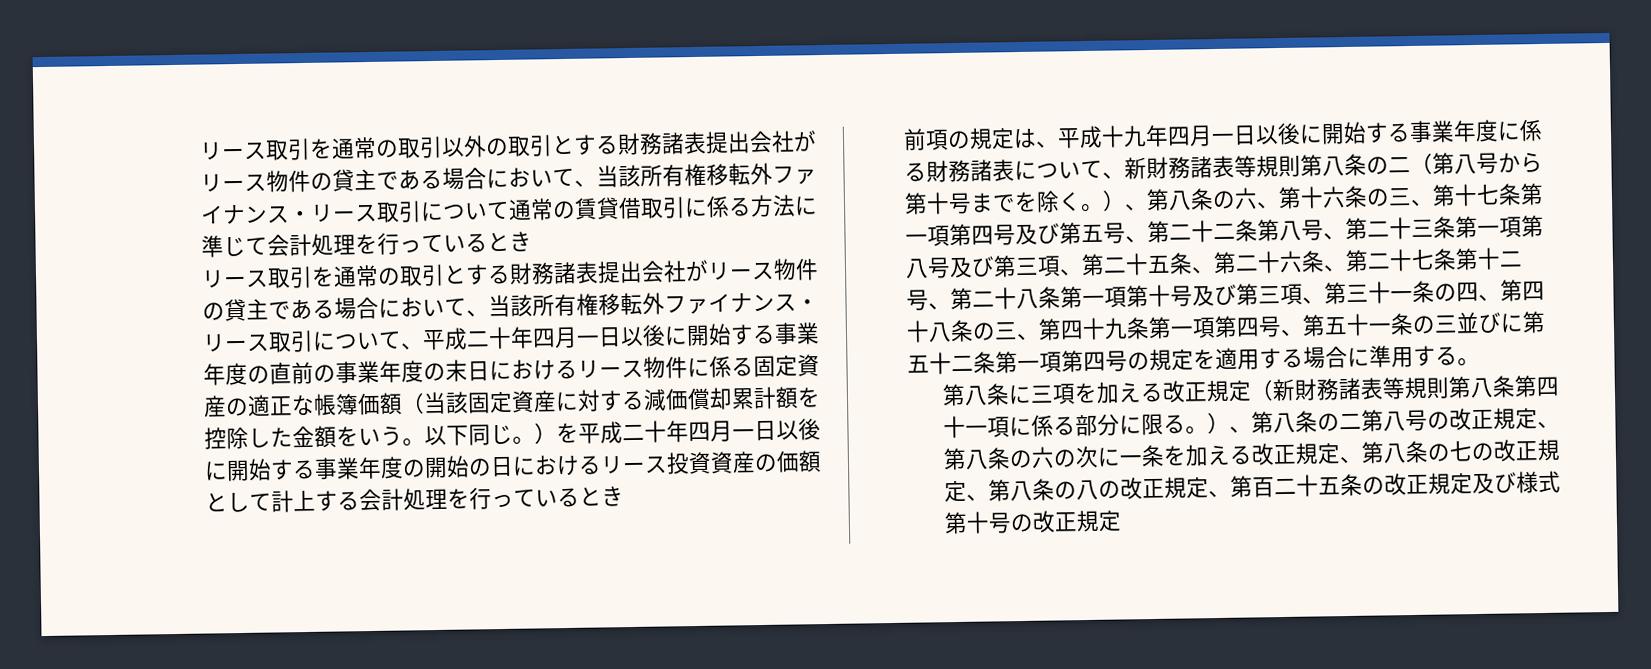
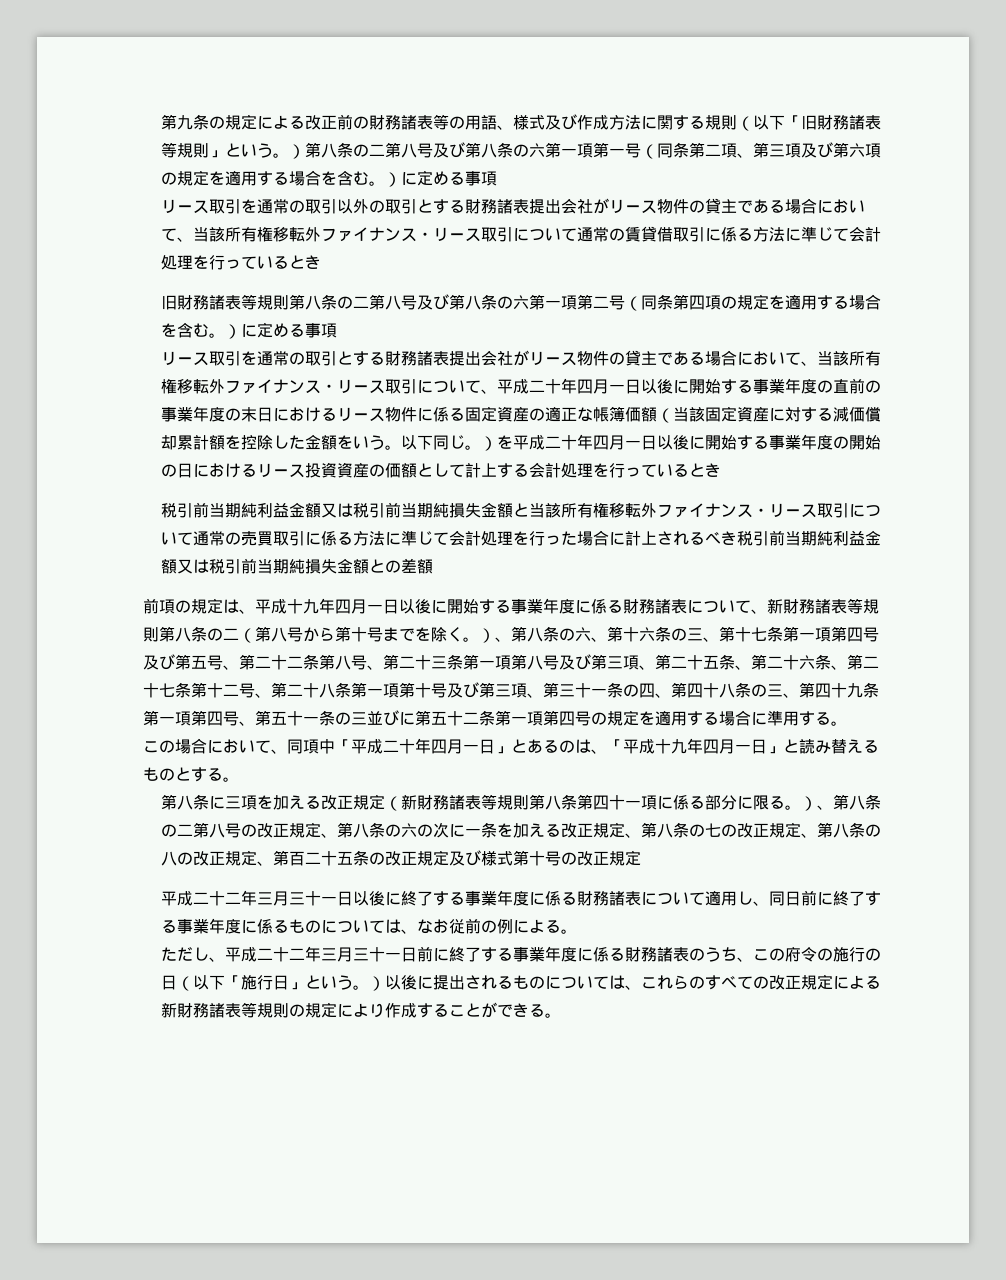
+ 第九条の規定による改正前の財務諸表等の用語、様式及び作成方法に関する規則（以下「旧財務諸表等規則」という。）第八条の二第八号及び第八条の六第一項第一号（同条第二項、第三項及び第六項の規定を適用する場合を含む。）に定める事項
+ 旧財務諸表等規則第八条の二第八号及び第八条の六第一項第二号（同条第四項の規定を適用する場合を含む。）に定める事項
+ 税引前当期純利益金額又は税引前当期純損失金額と当該所有権移転外ファイナンス・リース取引について通常の売買取引に係る方法に準じて会計処理を行った場合に計上されるべき税引前当期純利益金額又は税引前当期純損失金額との差額
+ この場合において、同項中「平成二十年四月一日」とあるのは、「平成十九年四月一日」と読み替えるものとする。
+ 平成二十二年三月三十一日以後に終了する事業年度に係る財務諸表について適用し、同日前に終了する事業年度に係るものについては、なお従前の例による。
+ ただし、平成二十二年三月三十一日前に終了する事業年度に係る財務諸表のうち、この府令の施行の日（以下「施行日」という。）以後に提出されるものについては、これらのすべての改正規定による新財務諸表等規則の規定により作成することができる。

